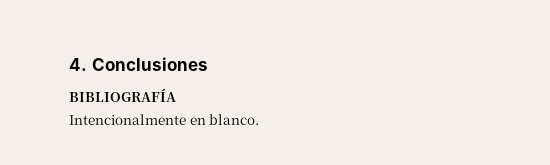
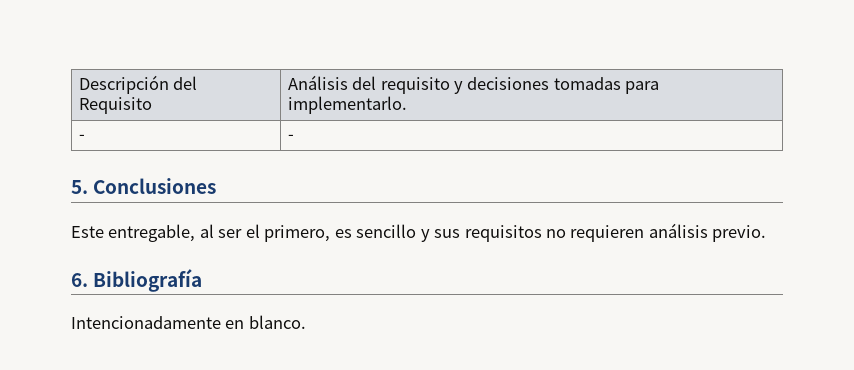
- 4. Conclusiones
- BIBLIOGRAFÍA
- Intencionalmente en blanco.
+ Descripción del Requisito | Análisis del requisito y decisiones tomadas para implementarlo.
+ - | -
+ 5. Conclusiones
+ Este entregable, al ser el primero, es sencillo y sus requisitos no requieren análisis previo.
+ 6. Bibliografía
+ Intencionadamente en blanco.

